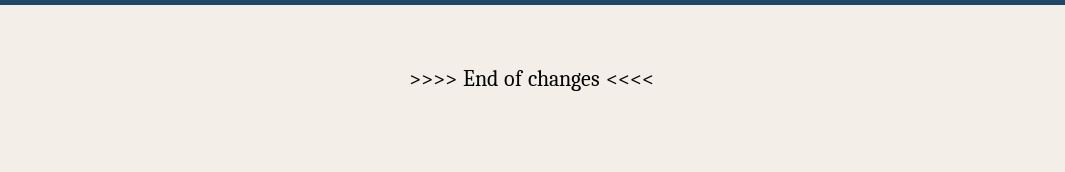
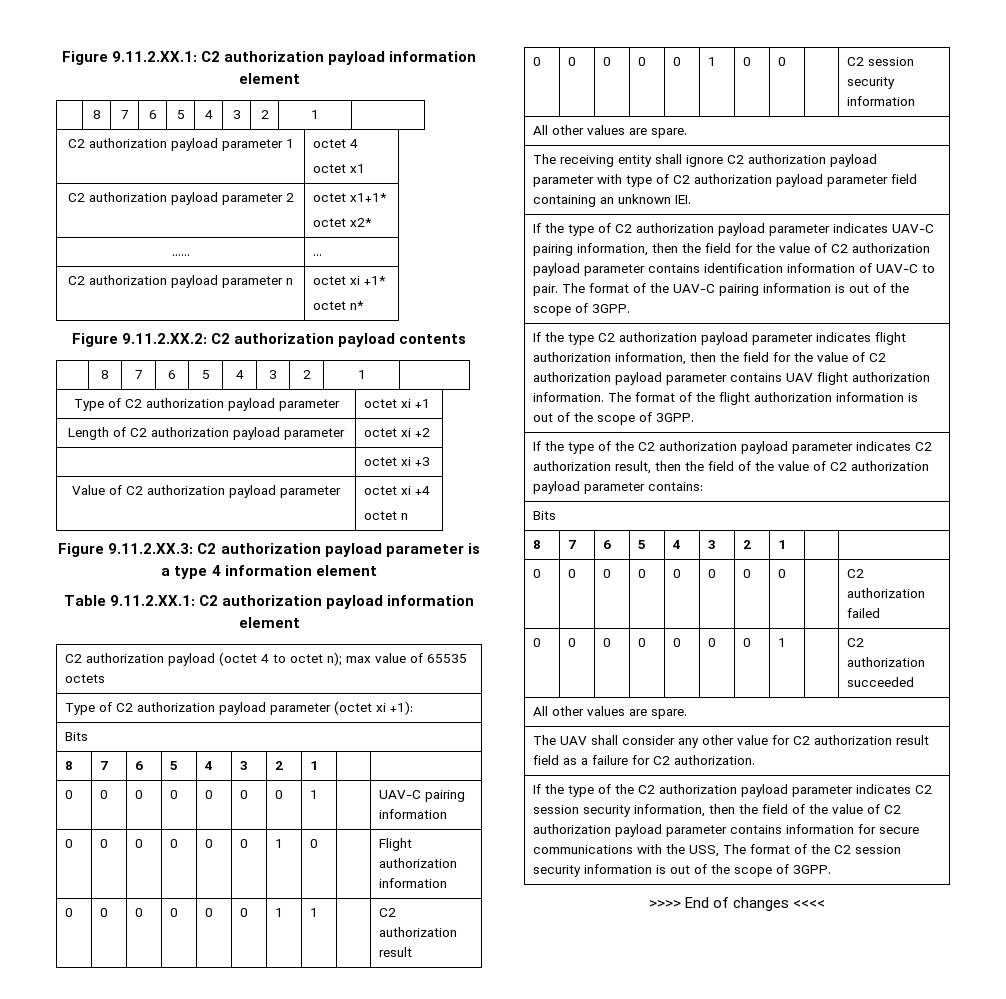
+ Figure 9.11.2.XX.1: C2 authorization payload information element
+ | 8 | 7 | 6 | 5 | 4 | 3 | 2 | 1 |
+ C2 authorization payload parameter 1 | octet 4
+ octet x1
+ C2 authorization payload parameter 2 | octet x1+1*
+ octet x2*
+ …… | …
+ C2 authorization payload parameter n | octet xi +1*
+ octet n*
+ Figure 9.11.2.XX.2: C2 authorization payload contents
+ | 8 | 7 | 6 | 5 | 4 | 3 | 2 | 1 |
+ Type of C2 authorization payload parameter | octet xi +1
+ Length of C2 authorization payload parameter | octet xi +2
+ | octet xi +3
+ Value of C2 authorization payload parameter | octet xi +4
+ octet n
+ Figure 9.11.2.XX.3: C2 authorization payload parameter is a type 4 information element
+ Table 9.11.2.XX.1: C2 authorization payload information element
+ C2 authorization payload (octet 4 to octet n); max value of 65535 octets
+ Type of C2 authorization payload parameter (octet xi +1):
+ Bits
+ 8 | 7 | 6 | 5 | 4 | 3 | 2 | 1 | |
+ 0 | 0 | 0 | 0 | 0 | 0 | 0 | 1 | | UAV-C pairing information
+ 0 | 0 | 0 | 0 | 0 | 0 | 1 | 0 | | Flight authorization information
+ 0 | 0 | 0 | 0 | 0 | 0 | 1 | 1 | | C2 authorization result
+ 0 | 0 | 0 | 0 | 0 | 1 | 0 | 0 | | C2 session security information
+ All other values are spare.
+ The receiving entity shall ignore C2 authorization payload parameter with type of C2 authorization payload parameter field containing an unknown IEI.
+ If the type of C2 authorization payload parameter indicates UAV-C pairing information, then the field for the value of C2 authorization payload parameter contains identification information of UAV-C to pair. The format of the UAV-C pairing information is out of the scope of 3GPP.
+ If the type C2 authorization payload parameter indicates flight authorization information, then the field for the value of C2 authorization payload parameter contains UAV flight authorization information. The format of the flight authorization information is out of the scope of 3GPP.
+ If the type of the C2 authorization payload parameter indicates C2 authorization result, then the field of the value of C2 authorization payload parameter contains:
+ Bits
+ 8 | 7 | 6 | 5 | 4 | 3 | 2 | 1 | |
+ 0 | 0 | 0 | 0 | 0 | 0 | 0 | 0 | | C2 authorization failed
+ 0 | 0 | 0 | 0 | 0 | 0 | 0 | 1 | | C2 authorization succeeded
+ All other values are spare.
+ The UAV shall consider any other value for C2 authorization result field as a failure for C2 authorization.
+ If the type of the C2 authorization payload parameter indicates C2 session security information, then the field of the value of C2 authorization payload parameter contains information for secure communications with the USS, The format of the C2 session security information is out of the scope of 3GPP.

